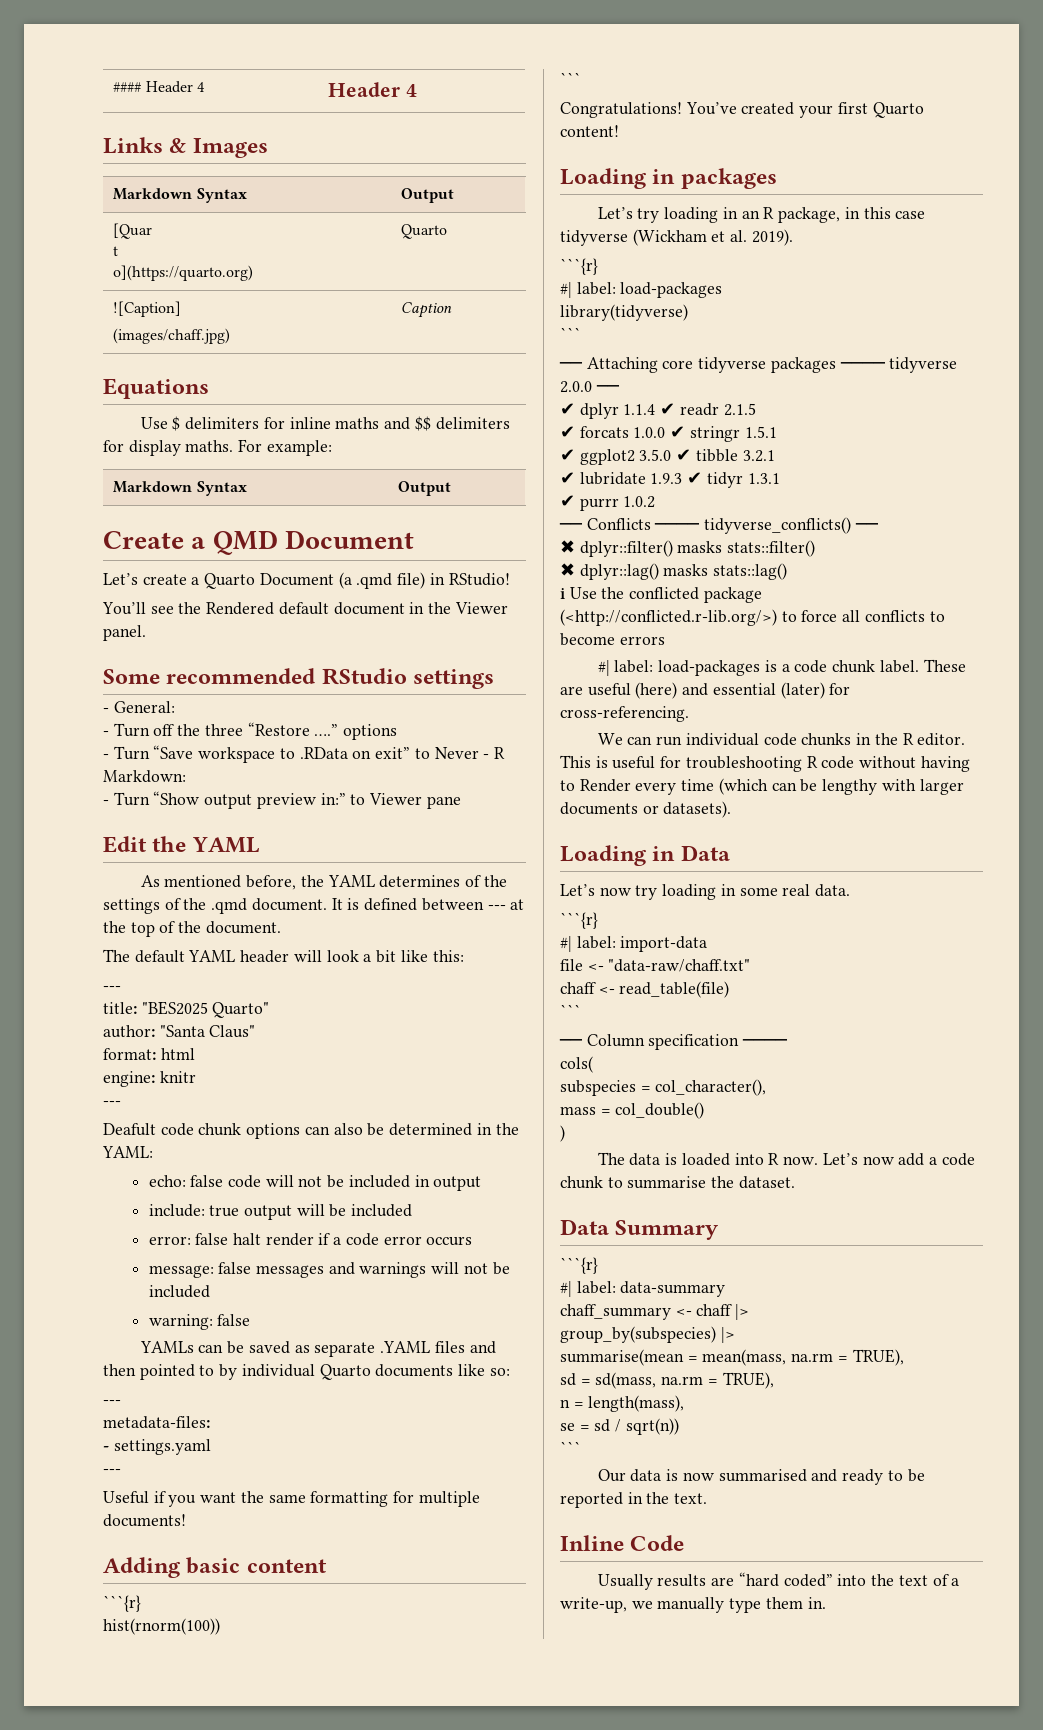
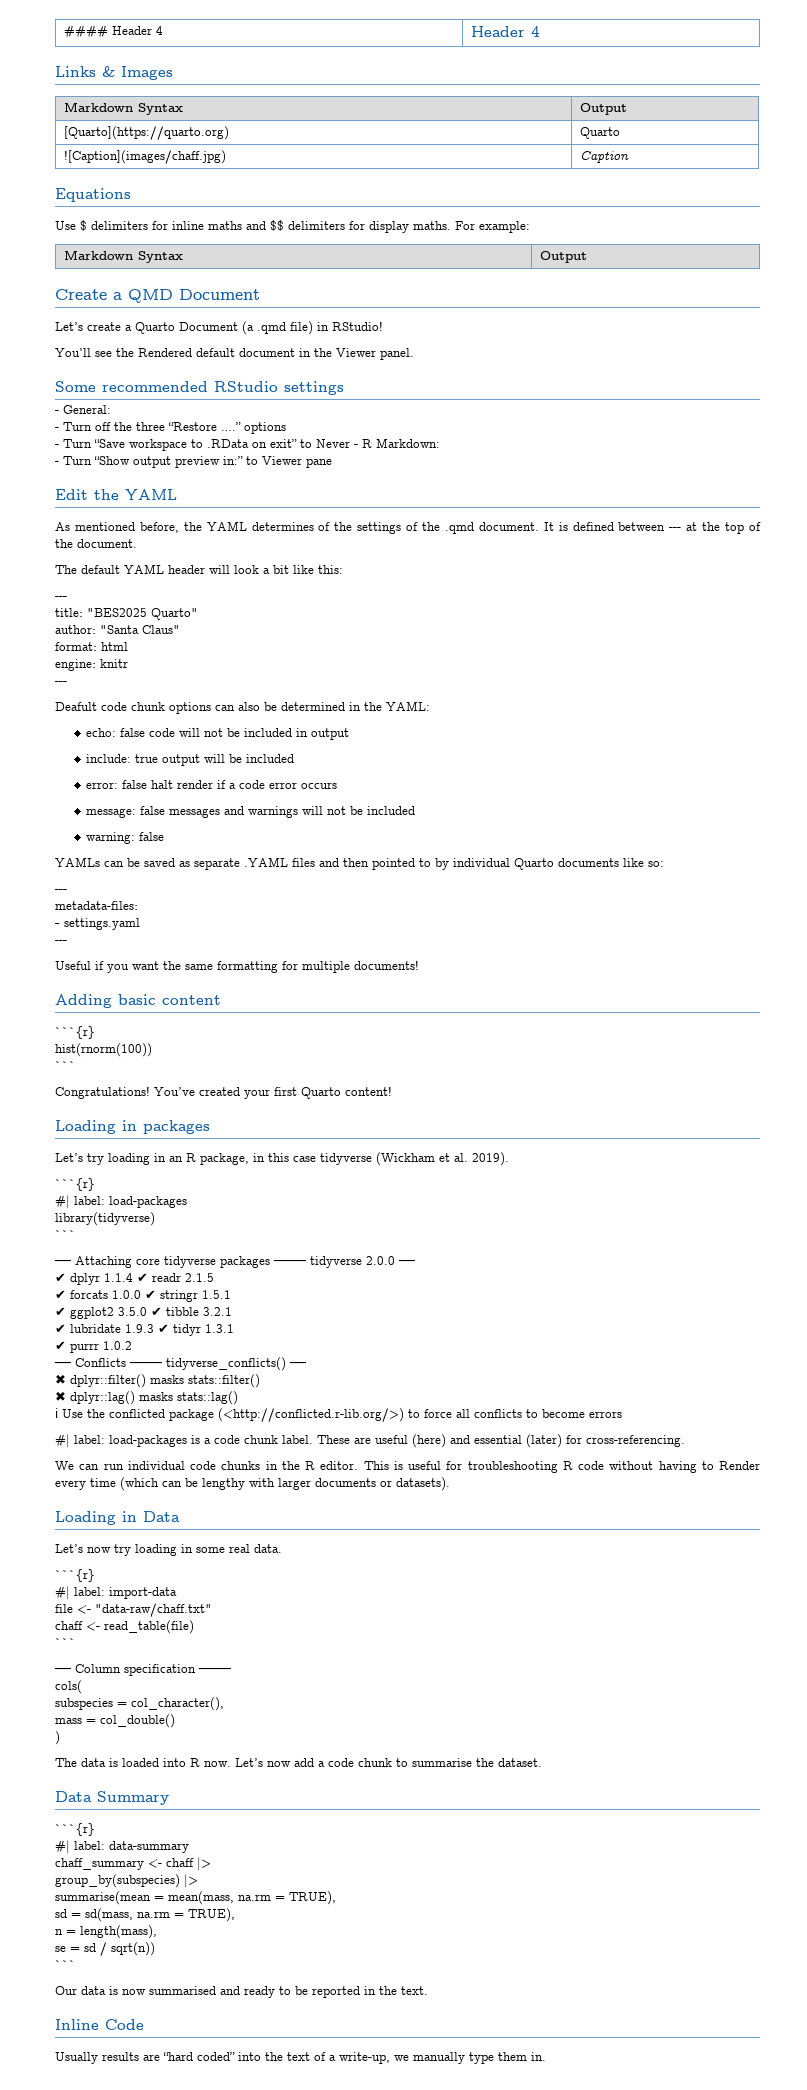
- [Quar
- t
- o](https://quarto.org) | Quarto
+ [Quarto](https://quarto.org) | Quarto
- ![Caption]
- (images/chaff.jpg) | Caption
+ ![Caption](images/chaff.jpg) | Caption

